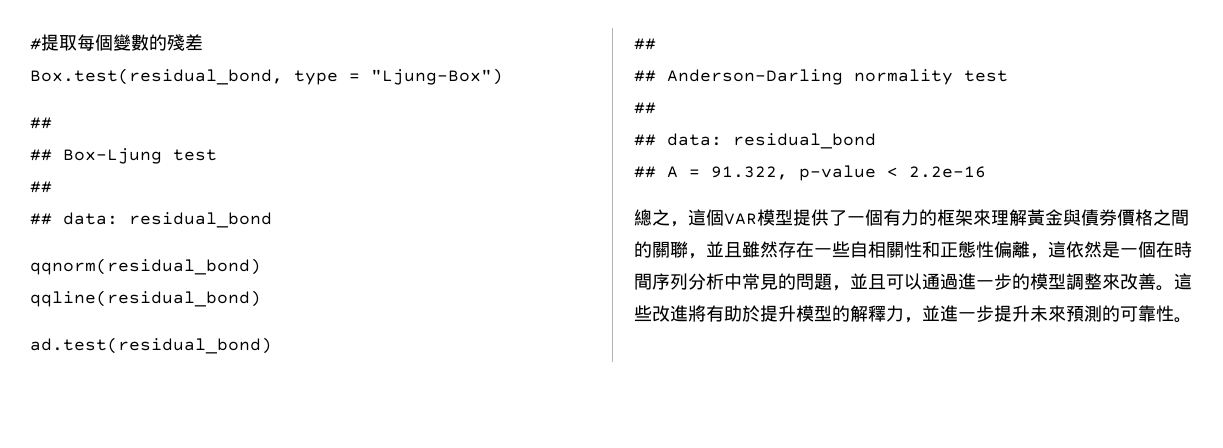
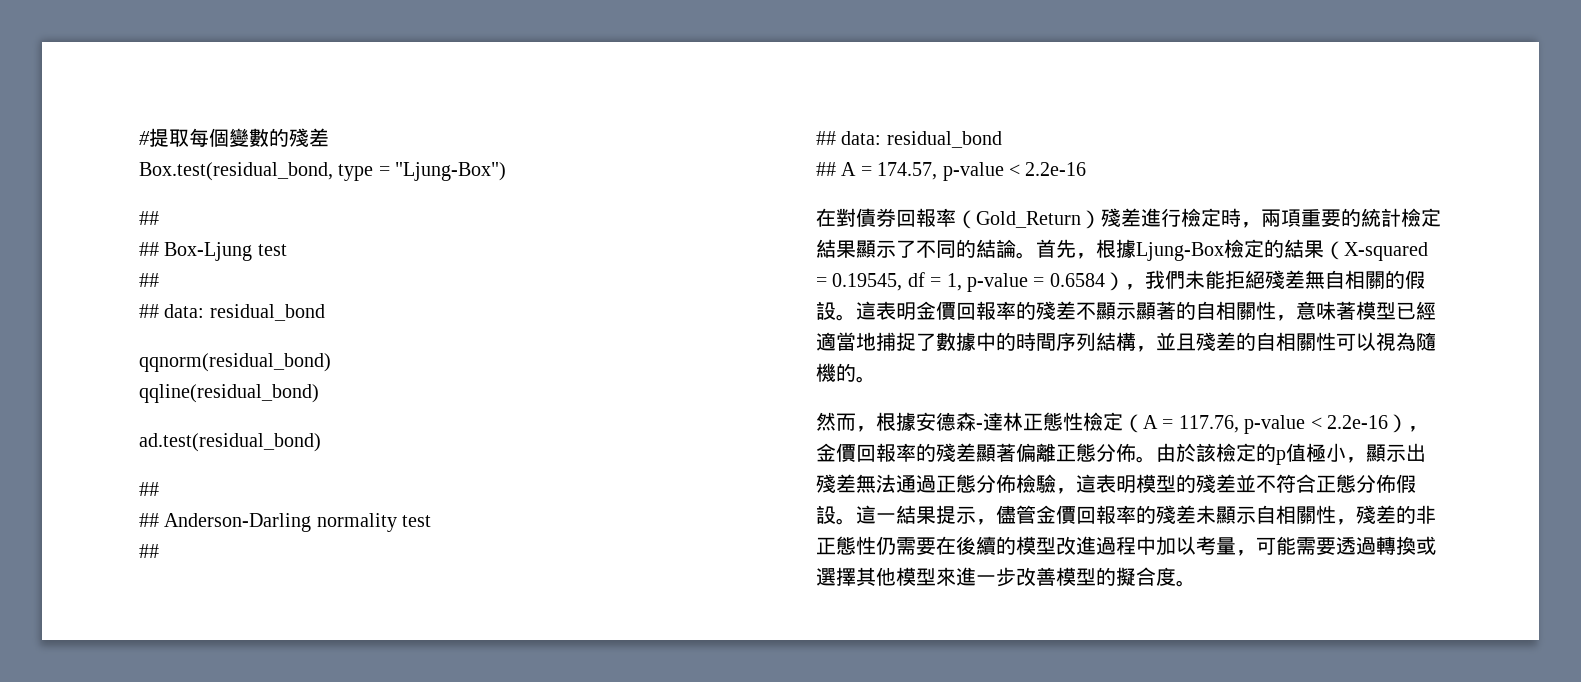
- ## A = 91.322, p-value < 2.2e-16
+ ## A = 174.57, p-value < 2.2e-16
- 總之，這個VAR模型提供了一個有力的框架來理解黃金與債券價格之間的關聯，並且雖然存在一些自相關性和正態性偏離，這依然是一個在時間序列分析中常見的問題，並且可以通過進一步的模型調整來改善。這些改進將有助於提升模型的解釋力，並進一步提升未來預測的可靠性。
+ 在對債券回報率（Gold_Return）殘差進行檢定時，兩項重要的統計檢定結果顯示了不同的結論。首先，根據Ljung-Box檢定的結果（X-squared = 0.19545, df = 1, p-value = 0.6584），我們未能拒絕殘差無自相關的假設。這表明金價回報率的殘差不顯示顯著的自相關性，意味著模型已經適當地捕捉了數據中的時間序列結構，並且殘差的自相關性可以視為隨機的。
+ 然而，根據安德森-達林正態性檢定（A = 117.76, p-value < 2.2e-16），金價回報率的殘差顯著偏離正態分佈。由於該檢定的p值極小，顯示出殘差無法通過正態分佈檢驗，這表明模型的殘差並不符合正態分佈假設。這一結果提示，儘管金價回報率的殘差未顯示自相關性，殘差的非正態性仍需要在後續的模型改進過程中加以考量，可能需要透過轉換或選擇其他模型來進一步改善模型的擬合度。

